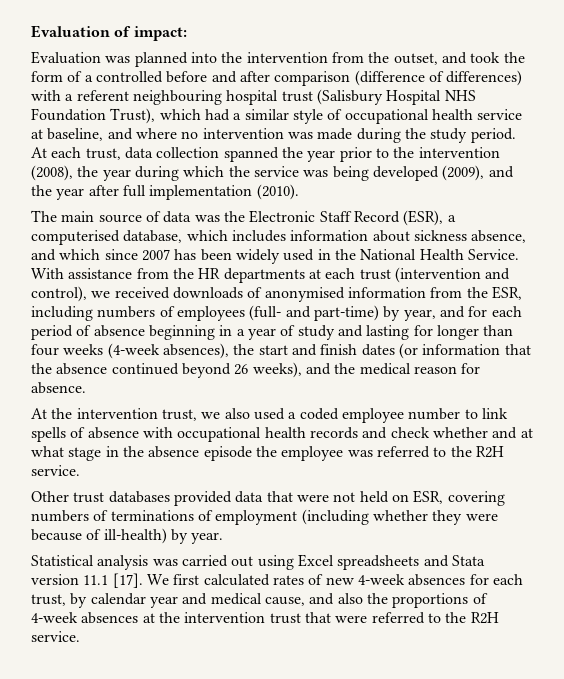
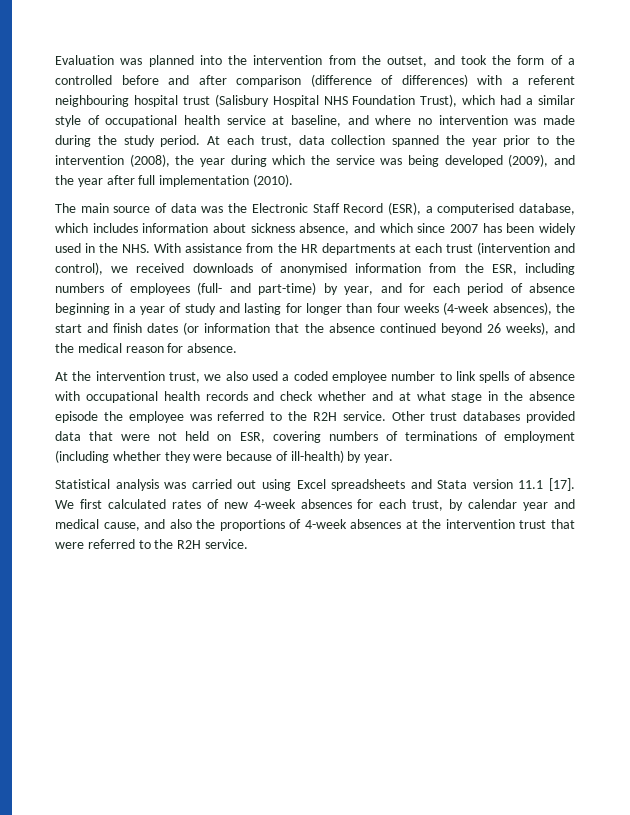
- Evaluation of impact:
- The main source of data was the Electronic Staff Record (ESR), a computerised database, which includes information about sickness absence, and which since 2007 has been widely used in the National Health Service. With assistance from the HR departments at each trust (intervention and control), we received downloads of anonymised information from the ESR, including numbers of employees (full- and part-time) by year, and for each period of absence beginning in a year of study and lasting for longer than four weeks (4-week absences), the start and finish dates (or information that the absence continued beyond 26 weeks), and the medical reason for absence.
+ The main source of data was the Electronic Staff Record (ESR), a computerised database, which includes information about sickness absence, and which since 2007 has been widely used in the NHS. With assistance from the HR departments at each trust (intervention and control), we received downloads of anonymised information from the ESR, including numbers of employees (full- and part-time) by year, and for each period of absence beginning in a year of study and lasting for longer than four weeks (4-week absences), the start and finish dates (or information that the absence continued beyond 26 weeks), and the medical reason for absence.
- At the intervention trust, we also used a coded employee number to link spells of absence with occupational health records and check whether and at what stage in the absence episode the employee was referred to the R2H service.
- Other trust databases provided data that were not held on ESR, covering numbers of terminations of employment (including whether they were because of ill-health) by year.
+ At the intervention trust, we also used a coded employee number to link spells of absence with occupational health records and check whether and at what stage in the absence episode the employee was referred to the R2H service. Other trust databases provided data that were not held on ESR, covering numbers of terminations of employment (including whether they were because of ill-health) by year.

